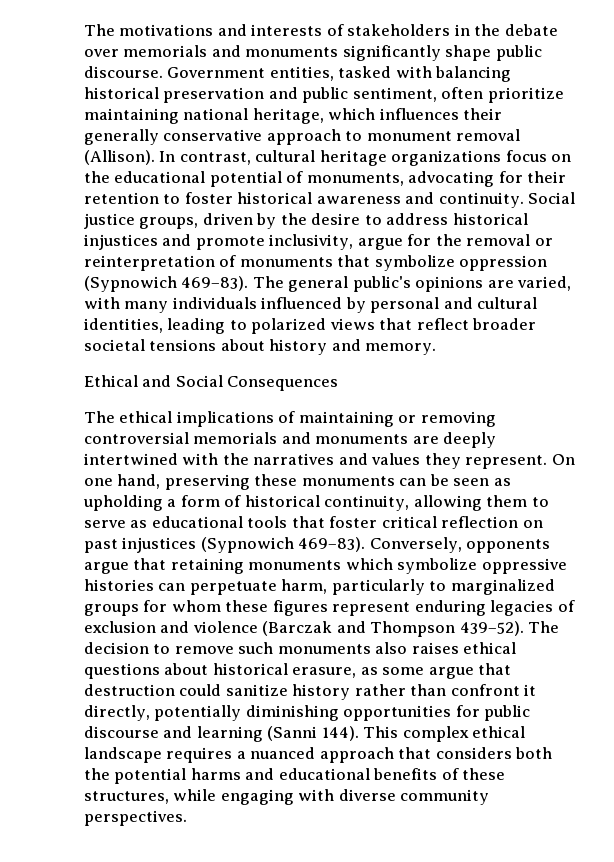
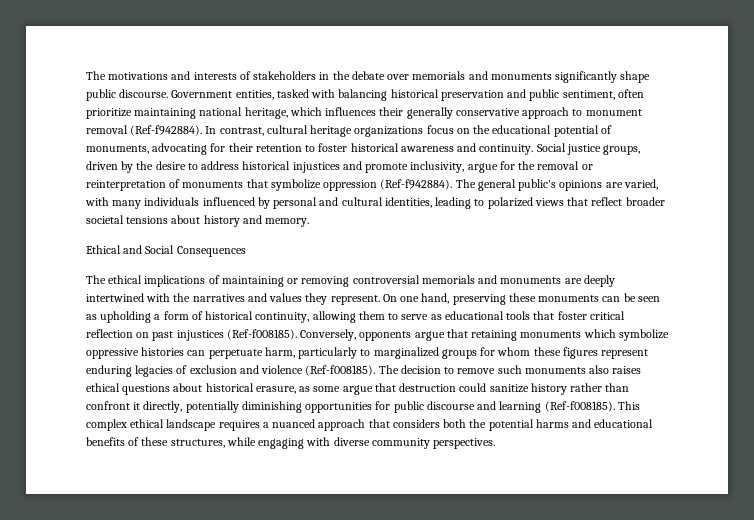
- Government entities, tasked with balancing historical preservation and public sentiment, often prioritize maintaining national heritage, which influences their generally conservative approach to monument removal (Allison).
+ Government entities, tasked with balancing historical preservation and public sentiment, often prioritize maintaining national heritage, which influences their generally conservative approach to monument removal (Ref-f942884).
- Social justice groups, driven by the desire to address historical injustices and promote inclusivity, argue for the removal or reinterpretation of monuments that symbolize oppression (Sypnowich 469–83).
+ Social justice groups, driven by the desire to address historical injustices and promote inclusivity, argue for the removal or reinterpretation of monuments that symbolize oppression (Ref-f942884).
- On one hand, preserving these monuments can be seen as upholding a form of historical continuity, allowing them to serve as educational tools that foster critical reflection on past injustices (Sypnowich 469–83).
+ On one hand, preserving these monuments can be seen as upholding a form of historical continuity, allowing them to serve as educational tools that foster critical reflection on past injustices (Ref-f008185).
- Conversely, opponents argue that retaining monuments which symbolize oppressive histories can perpetuate harm, particularly to marginalized groups for whom these figures represent enduring legacies of exclusion and violence (Barczak and Thompson 439–52).
+ Conversely, opponents argue that retaining monuments which symbolize oppressive histories can perpetuate harm, particularly to marginalized groups for whom these figures represent enduring legacies of exclusion and violence (Ref-f008185).
- The decision to remove such monuments also raises ethical questions about historical erasure, as some argue that destruction could sanitize history rather than confront it directly, potentially diminishing opportunities for public discourse and learning (Sanni 144).
+ The decision to remove such monuments also raises ethical questions about historical erasure, as some argue that destruction could sanitize history rather than confront it directly, potentially diminishing opportunities for public discourse and learning (Ref-f008185).

